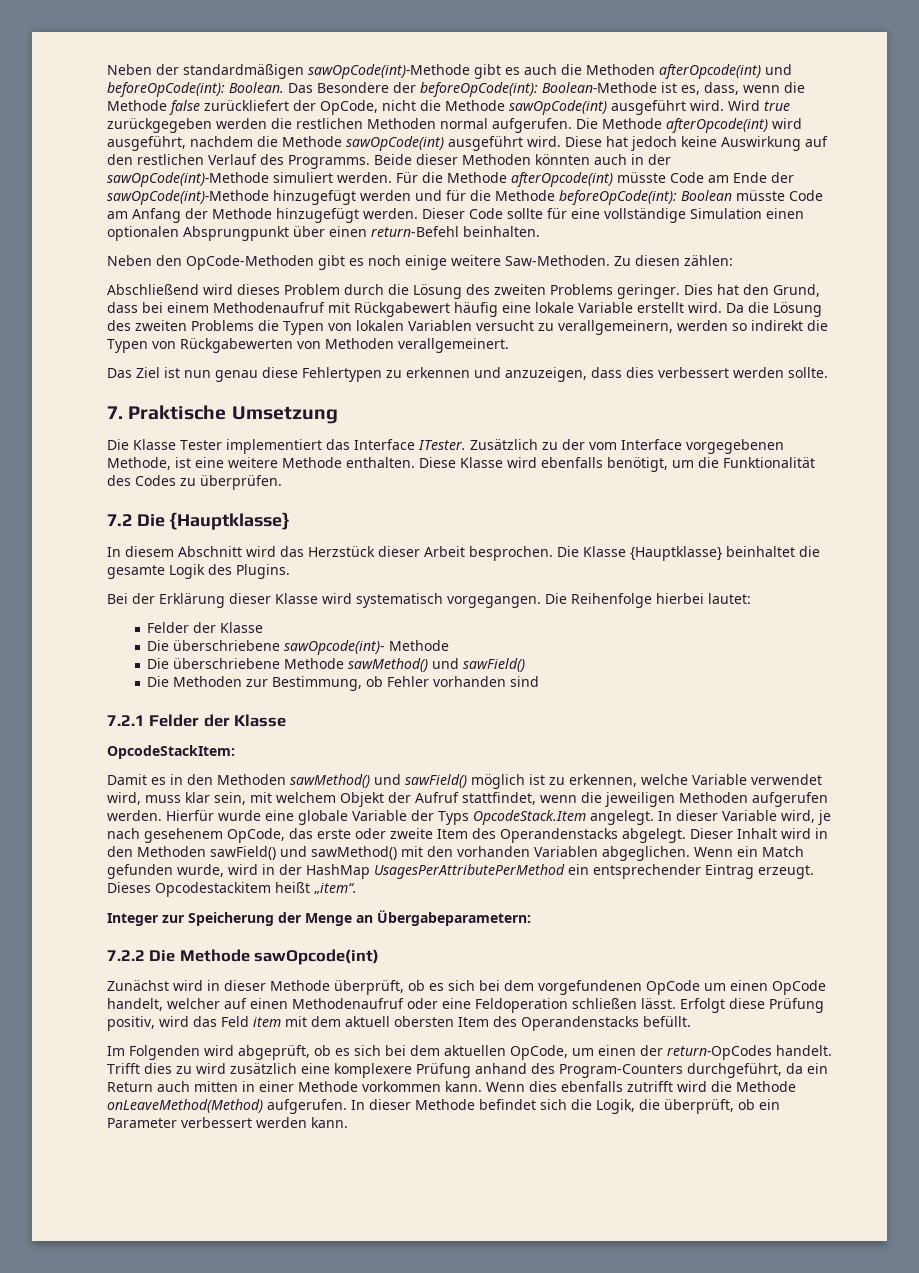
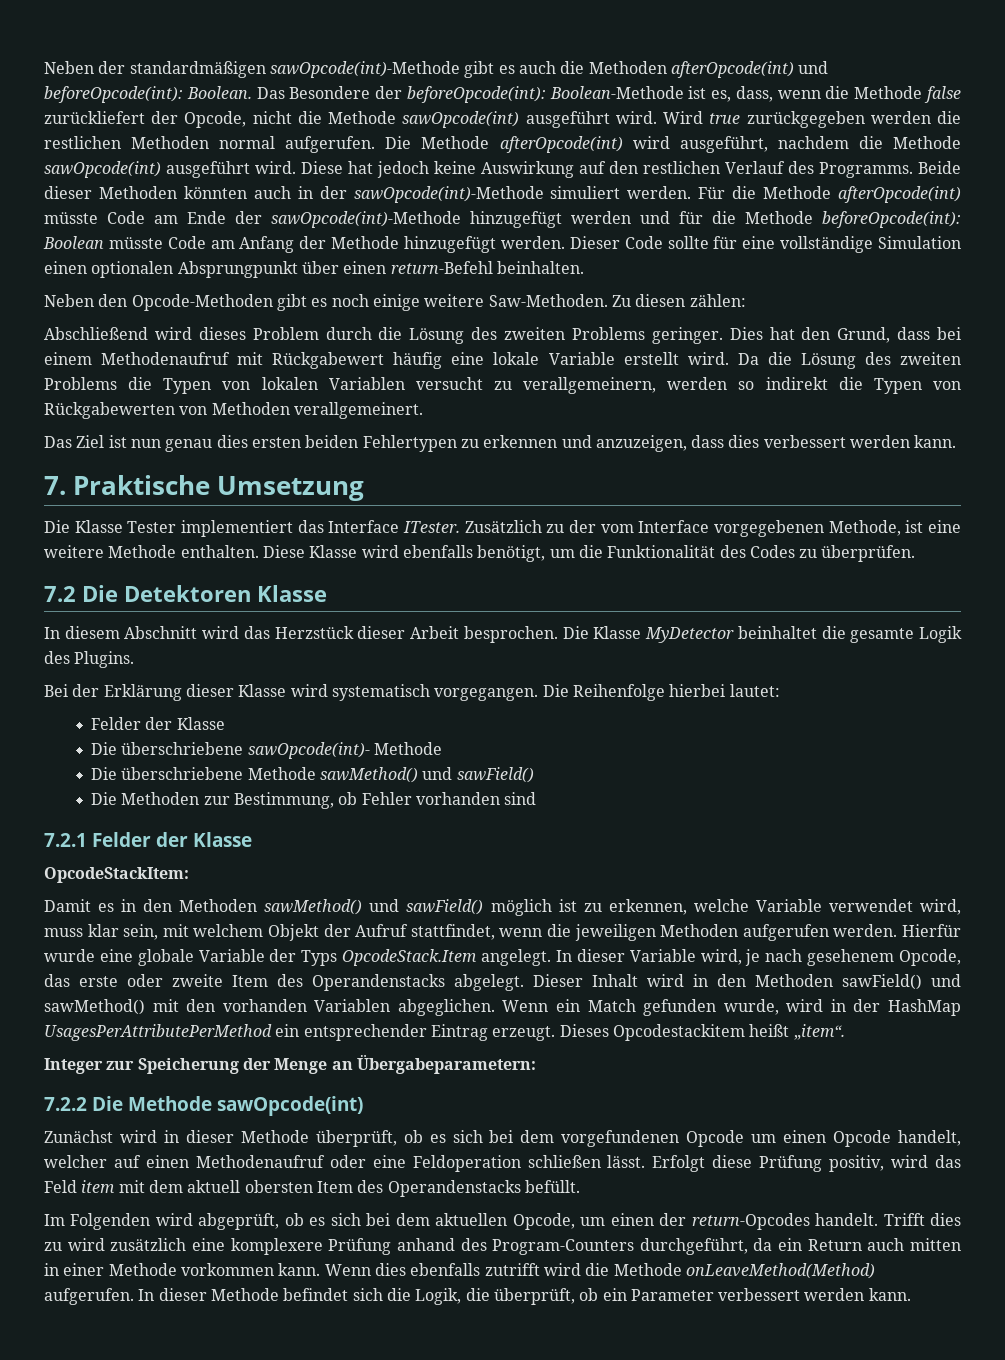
- Neben der standardmäßigen sawOpCode(int)-Methode gibt es auch die Methoden afterOpcode(int) und beforeOpCode(int): Boolean.
+ Neben der standardmäßigen sawOpcode(int)-Methode gibt es auch die Methoden afterOpcode(int) und beforeOpcode(int): Boolean.
- Das Besondere der beforeOpCode(int): Boolean-Methode ist es, dass, wenn die Methode false zurückliefert der OpCode, nicht die Methode sawOpCode(int) ausgeführt wird.
+ Das Besondere der beforeOpcode(int): Boolean-Methode ist es, dass, wenn die Methode false zurückliefert der Opcode, nicht die Methode sawOpcode(int) ausgeführt wird.
- Die Methode afterOpcode(int) wird ausgeführt, nachdem die Methode sawOpCode(int) ausgeführt wird.
+ Die Methode afterOpcode(int) wird ausgeführt, nachdem die Methode sawOpcode(int) ausgeführt wird.
- Beide dieser Methoden könnten auch in der sawOpCode(int)-Methode simuliert werden.
+ Beide dieser Methoden könnten auch in der sawOpcode(int)-Methode simuliert werden.
- Für die Methode afterOpcode(int) müsste Code am Ende der sawOpCode(int)-Methode hinzugefügt werden und für die Methode beforeOpCode(int): Boolean müsste Code am Anfang der Methode hinzugefügt werden.
+ Für die Methode afterOpcode(int) müsste Code am Ende der sawOpcode(int)-Methode hinzugefügt werden und für die Methode beforeOpcode(int): Boolean müsste Code am Anfang der Methode hinzugefügt werden.
- Neben den OpCode-Methoden gibt es noch einige weitere Saw-Methoden.
+ Neben den Opcode-Methoden gibt es noch einige weitere Saw-Methoden.
- Das Ziel ist nun genau diese Fehlertypen zu erkennen und anzuzeigen, dass dies verbessert werden sollte.
+ Das Ziel ist nun genau dies ersten beiden Fehlertypen zu erkennen und anzuzeigen, dass dies verbessert werden kann.
- 7.2 Die {Hauptklasse}
+ 7.2 Die Detektoren Klasse
- Die Klasse {Hauptklasse} beinhaltet die gesamte Logik des Plugins.
+ Die Klasse MyDetector beinhaltet die gesamte Logik des Plugins.
- In dieser Variable wird, je nach gesehenem OpCode, das erste oder zweite Item des Operandenstacks abgelegt.
+ In dieser Variable wird, je nach gesehenem Opcode, das erste oder zweite Item des Operandenstacks abgelegt.
- Zunächst wird in dieser Methode überprüft, ob es sich bei dem vorgefundenen OpCode um einen OpCode handelt, welcher auf einen Methodenaufruf oder eine Feldoperation schließen lässt.
+ Zunächst wird in dieser Methode überprüft, ob es sich bei dem vorgefundenen Opcode um einen Opcode handelt, welcher auf einen Methodenaufruf oder eine Feldoperation schließen lässt.
- Im Folgenden wird abgeprüft, ob es sich bei dem aktuellen OpCode, um einen der return-OpCodes handelt.
+ Im Folgenden wird abgeprüft, ob es sich bei dem aktuellen Opcode, um einen der return-Opcodes handelt.

